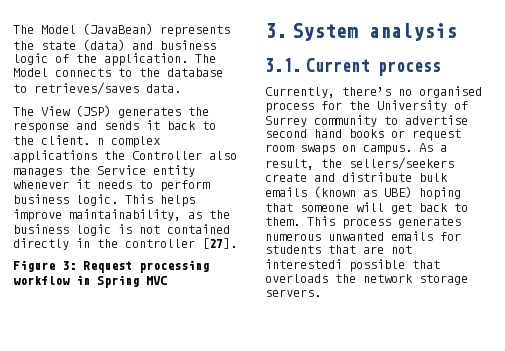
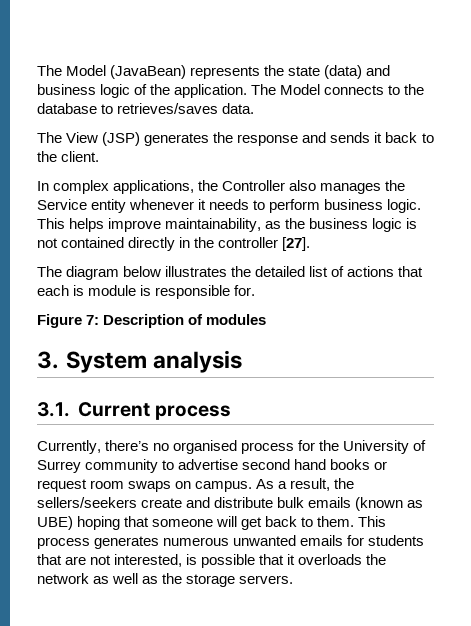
- The View (JSP) generates the response and sends it back to the client. n complex applications the Controller also manages the Service entity whenever it needs to perform business logic.
+ The View (JSP) generates the response and sends it back to the client.
+ In complex applications, the Controller also manages the Service entity whenever it needs to perform business logic.
- Figure 3: Request processing workflow in Spring MVC
+ The diagram below illustrates the detailed list of actions that each is module is responsible for.
+ Figure 7: Description of modules
- This process generates numerous unwanted emails for students that are not interestedi possible that overloads the network storage servers.
+ This process generates numerous unwanted emails for students that are not interested, is possible that it overloads the network as well as the storage servers.

